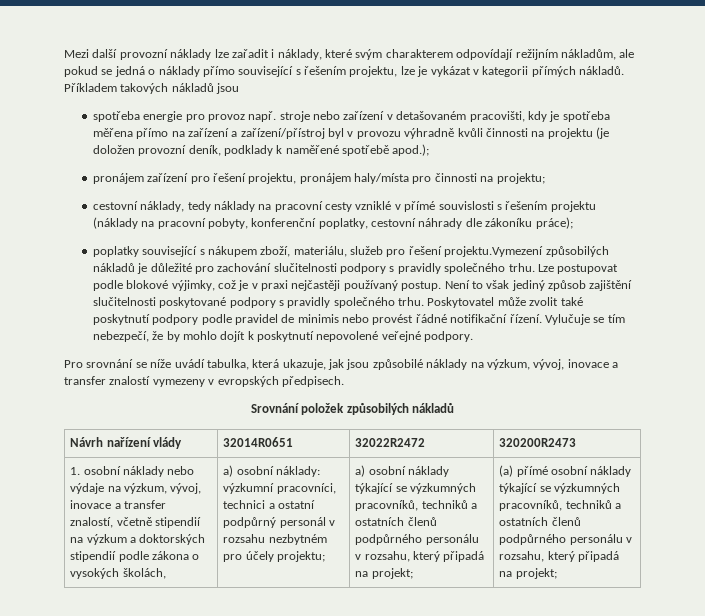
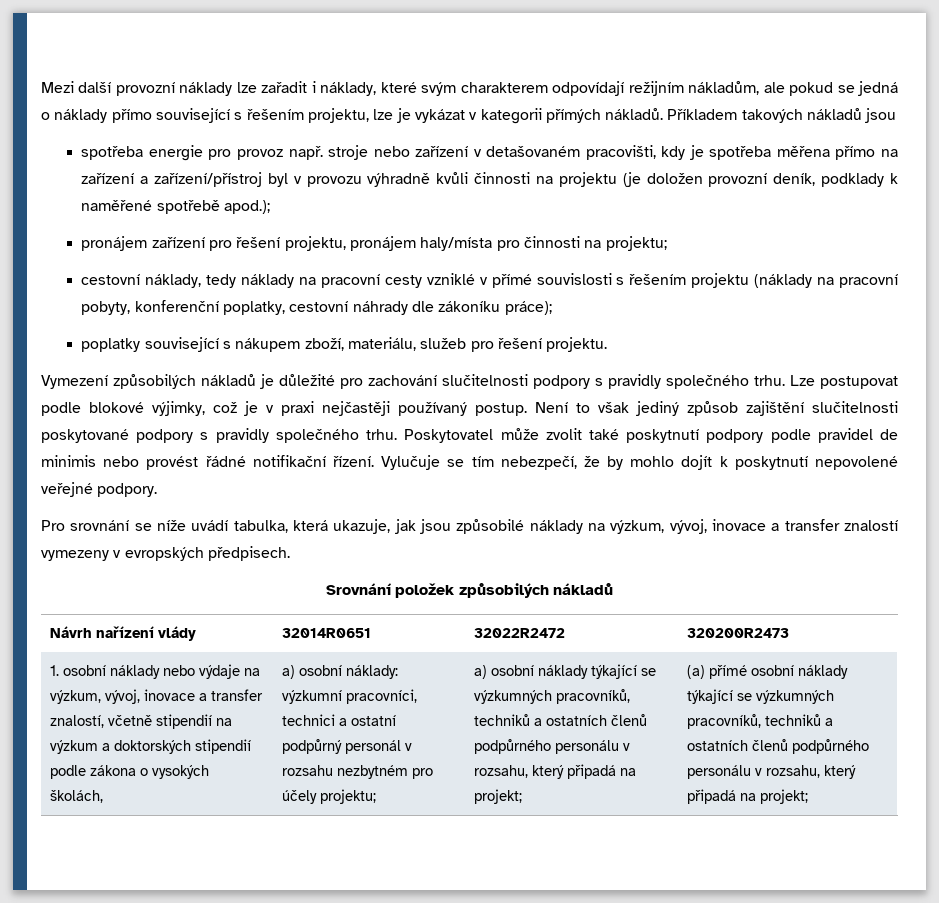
- poplatky související s nákupem zboží, materiálu, služeb pro řešení projektu.Vymezení způsobilých nákladů je důležité pro zachování slučitelnosti podpory s pravidly společného trhu.
+ poplatky související s nákupem zboží, materiálu, služeb pro řešení projektu.
+ Vymezení způsobilých nákladů je důležité pro zachování slučitelnosti podpory s pravidly společného trhu.

